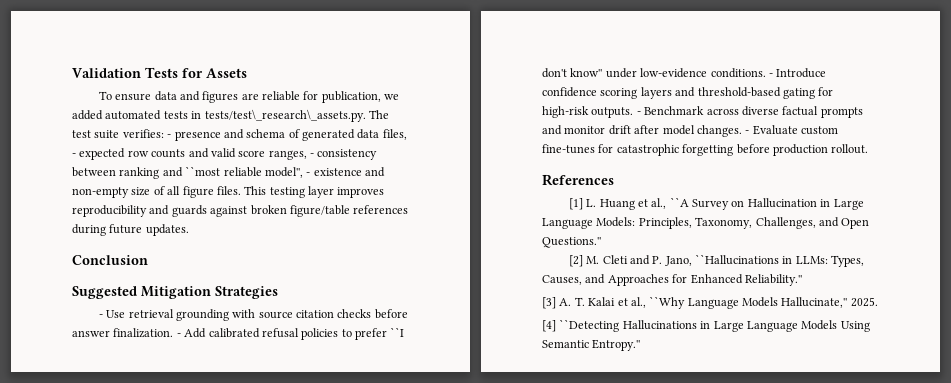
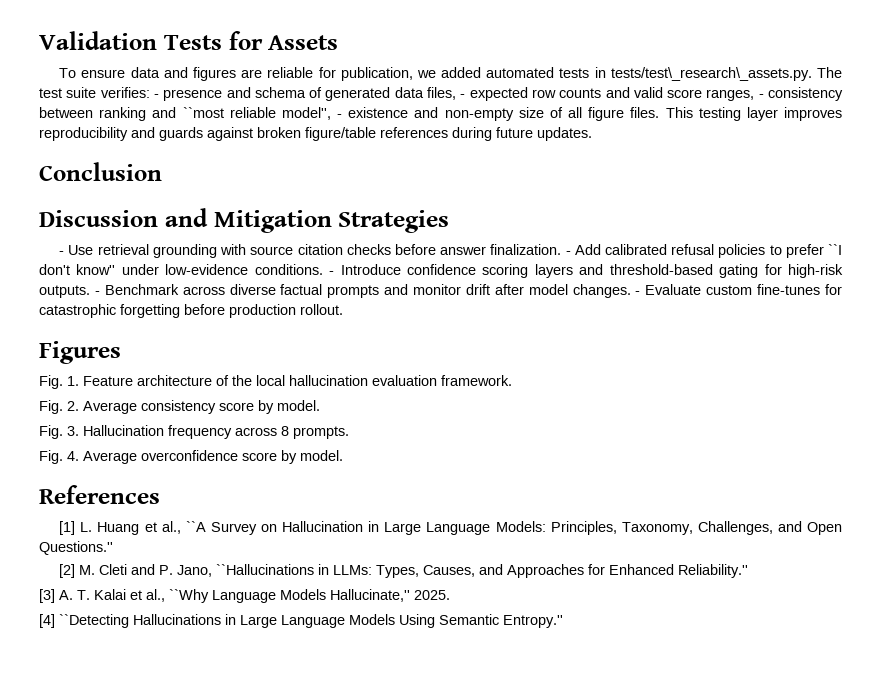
- Suggested Mitigation Strategies
+ Discussion and Mitigation Strategies
+ Figures
+ Fig. 1. Feature architecture of the local hallucination evaluation framework.
+ Fig. 2. Average consistency score by model.
+ Fig. 3. Hallucination frequency across 8 prompts.
+ Fig. 4. Average overconfidence score by model.

